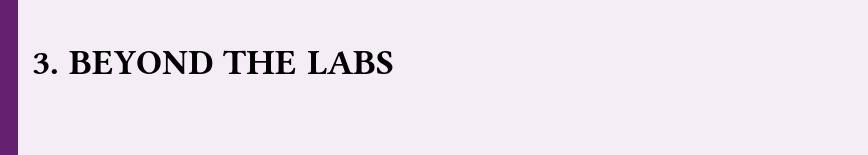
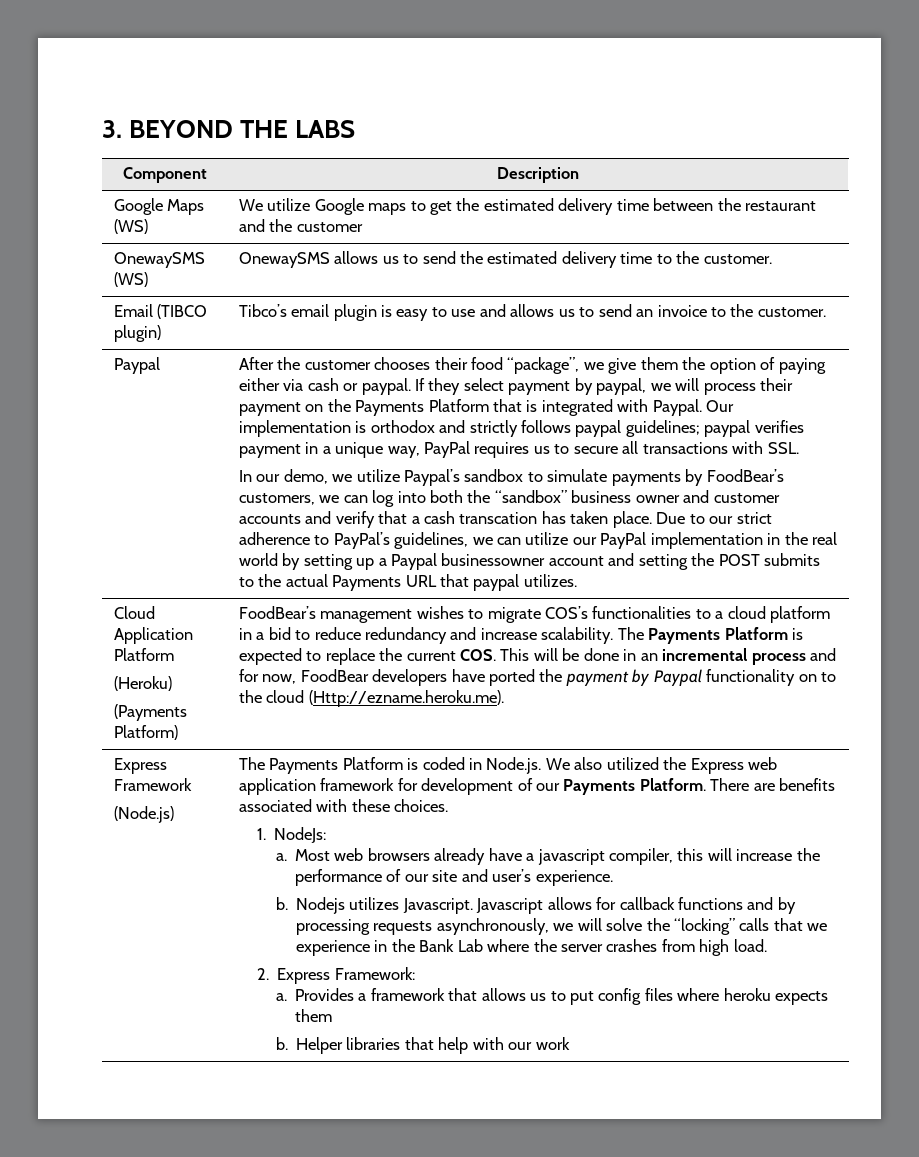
+ Component | Description
+ Google Maps (WS) | We utilize Google maps to get the estimated delivery time between the restaurant and the customer
+ OnewaySMS (WS) | OnewaySMS allows us to send the estimated delivery time to the customer.
+ Email (TIBCO plugin) | Tibco’s email plugin is easy to use and allows us to send an invoice to the customer.
+ Paypal | After the customer chooses their food “package”, we give them the option of paying either via cash or paypal. If they select payment by paypal, we will process their payment on the Payments Platform that is integrated with Paypal. Our implementation is orthodox and strictly follows paypal guidelines; paypal verifies payment in a unique way, PayPal requires us to secure all transactions with SSL.
+ In our demo, we utilize Paypal’s sandbox to simulate payments by FoodBear’s customers, we can log into both the “sandbox” business owner and customer accounts and verify that a cash transcation has taken place. Due to our strict adherence to PayPal’s guidelines, we can utilize our PayPal implementation in the real world by setting up a Paypal businessowner account and setting the POST submits to the actual Payments URL that paypal utilizes.
+ Cloud Application Platform
+ (Heroku)
+ (Payments Platform) | FoodBear’s management wishes to migrate COS’s functionalities to a cloud platform in a bid to reduce redundancy and increase scalability. The Payments Platform is expected to replace the current COS. This will be done in an incremental process and for now, FoodBear developers have ported the payment by Paypal functionality on to the cloud (Http://ezname.heroku.me).
+ Express Framework
+ (Node.js) | The Payments Platform is coded in Node.js. We also utilized the Express web application framework for development of our Payments Platform. There are benefits associated with these choices.
+ 1. NodeJs:
+ a. Most web browsers already have a javascript compiler, this will increase the performance of our site and user’s experience.
+ b. Nodejs utilizes Javascript. Javascript allows for callback functions and by processing requests asynchronously, we will solve the “locking” calls that we experience in the Bank Lab where the server crashes from high load.
+ 2. Express Framework:
+ a. Provides a framework that allows us to put config files where heroku expects them
+ b. Helper libraries that help with our work

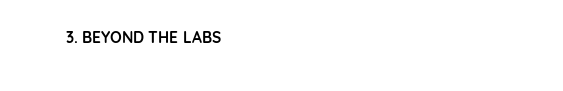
- Component | Description
- Google Maps (WS) | We utilize Google maps to get the estimated delivery time between the restaurant and the customer
- OnewaySMS (WS) | OnewaySMS allows us to send the estimated delivery time to the customer.
- Email (TIBCO plugin) | Tibco’s email plugin is easy to use and allows us to send an invoice to the customer.
- Paypal | After the customer chooses their food “package”, we give them the option of paying either via cash or paypal. If they select payment by paypal, we will process their payment on the Payments Platform that is integrated with Paypal. Our implementation is orthodox and strictly follows paypal guidelines; paypal verifies payment in a unique way, PayPal requires us to secure all transactions with SSL.
- In our demo, we utilize Paypal’s sandbox to simulate payments by FoodBear’s customers, we can log into both the “sandbox” business owner and customer accounts and verify that a cash transcation has taken place. Due to our strict adherence to PayPal’s guidelines, we can utilize our PayPal implementation in the real world by setting up a Paypal businessowner account and setting the POST submits to the actual Payments URL that paypal utilizes.
- Cloud Application Platform
- (Heroku)
- (Payments Platform) | FoodBear’s management wishes to migrate COS’s functionalities to a cloud platform in a bid to reduce redundancy and increase scalability. The Payments Platform is expected to replace the current COS. This will be done in an incremental process and for now, FoodBear developers have ported the payment by Paypal functionality on to the cloud (Http://ezname.heroku.me).
- Express Framework
- (Node.js) | The Payments Platform is coded in Node.js. We also utilized the Express web application framework for development of our Payments Platform. There are benefits associated with these choices.
- 1. NodeJs:
- a. Most web browsers already have a javascript compiler, this will increase the performance of our site and user’s experience.
- b. Nodejs utilizes Javascript. Javascript allows for callback functions and by processing requests asynchronously, we will solve the “locking” calls that we experience in the Bank Lab where the server crashes from high load.
- 2. Express Framework:
- a. Provides a framework that allows us to put config files where heroku expects them
- b. Helper libraries that help with our work

